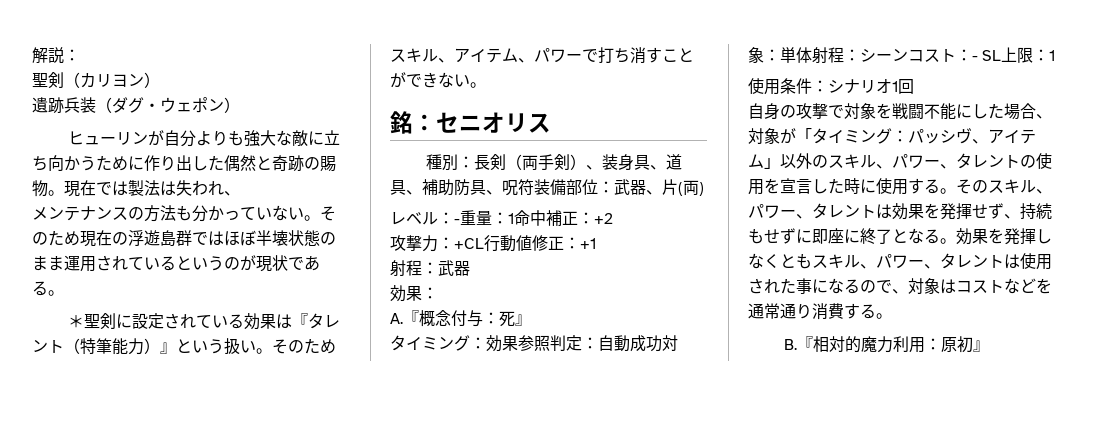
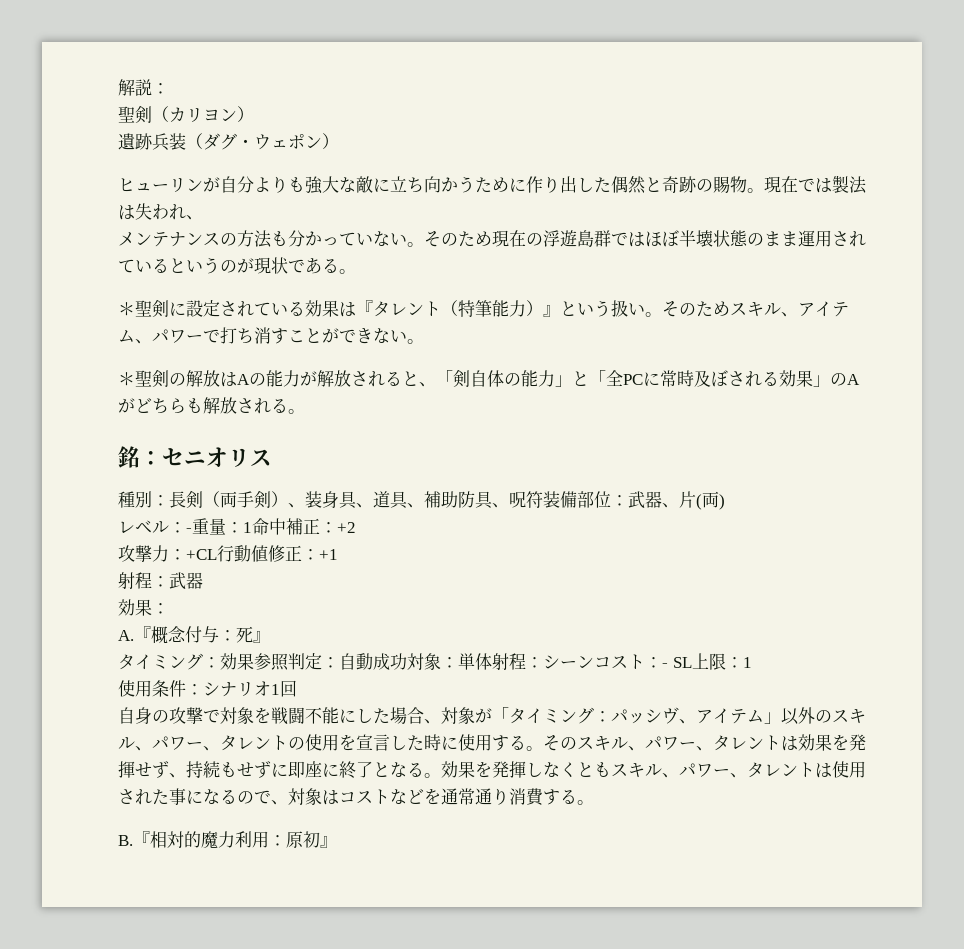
+ ＊聖剣の解放はAの能力が解放されると、「剣自体の能力」と「全PCに常時及ぼされる効果」のAがどちらも解放される。

